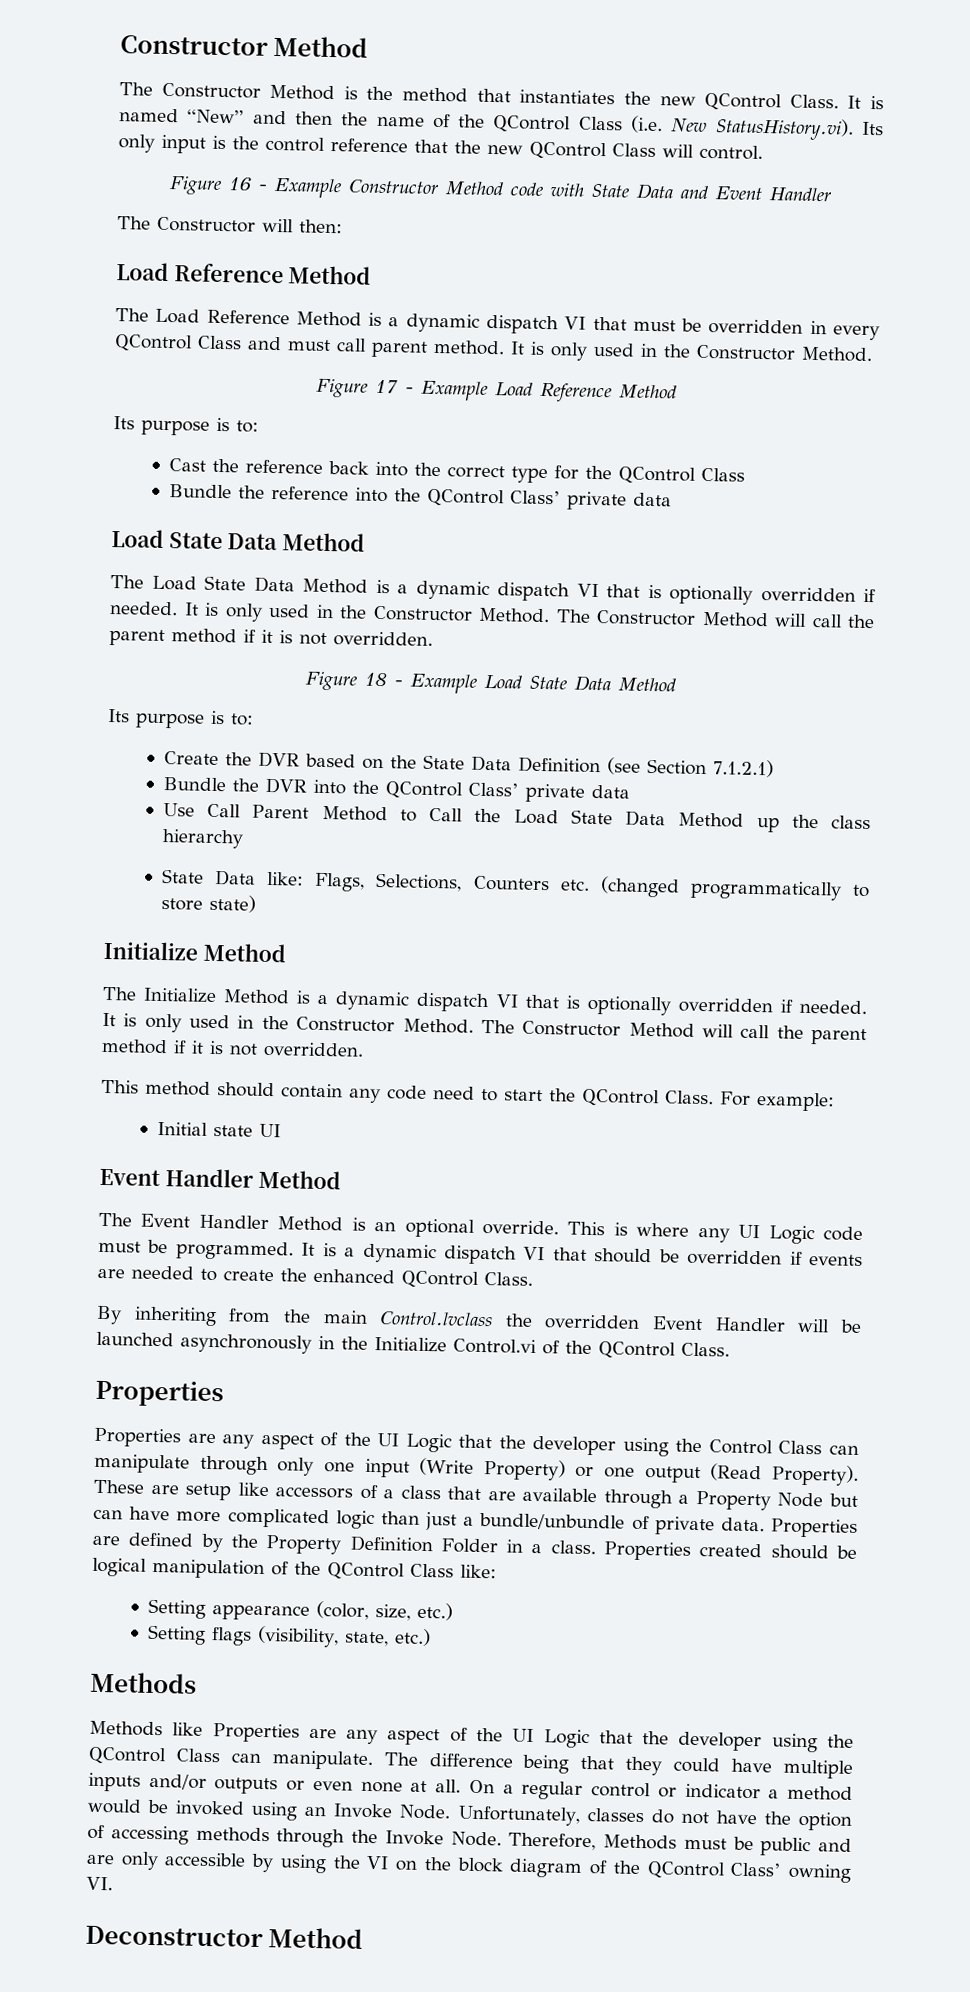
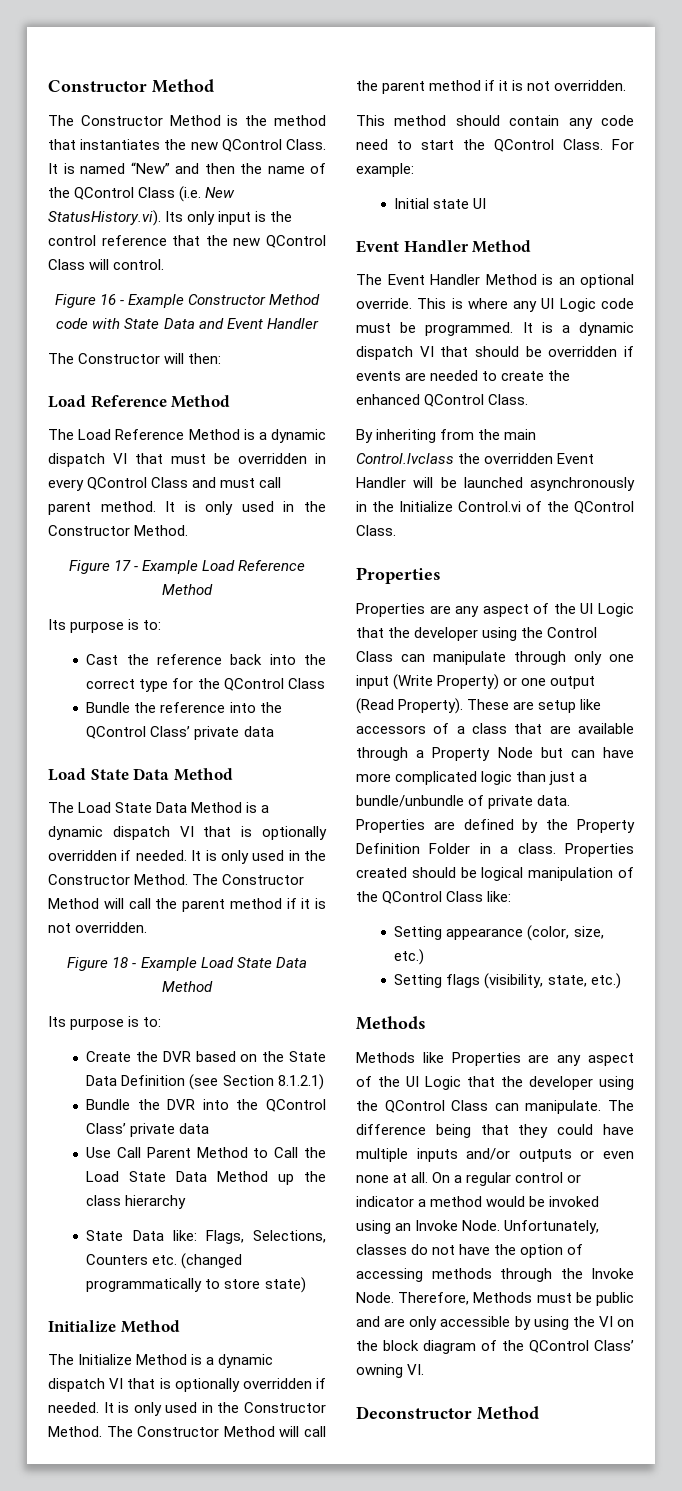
- Create the DVR based on the State Data Definition (see Section 7.1.2.1)
+ Create the DVR based on the State Data Definition (see Section 8.1.2.1)

